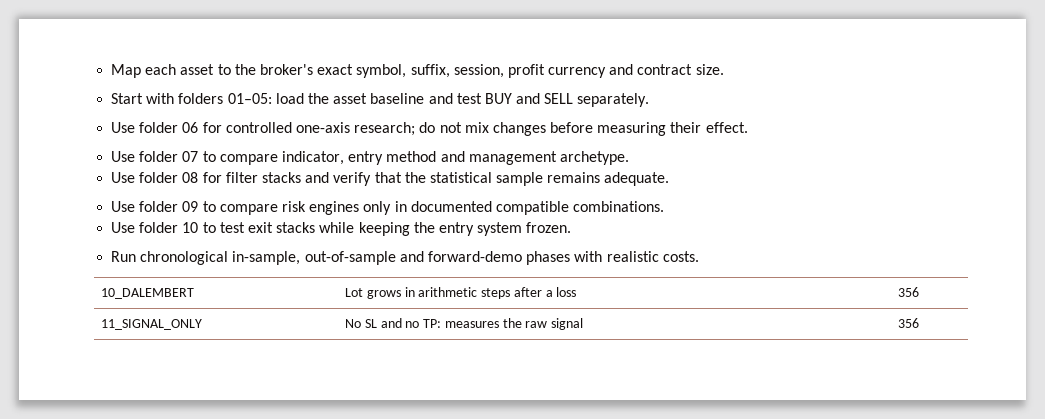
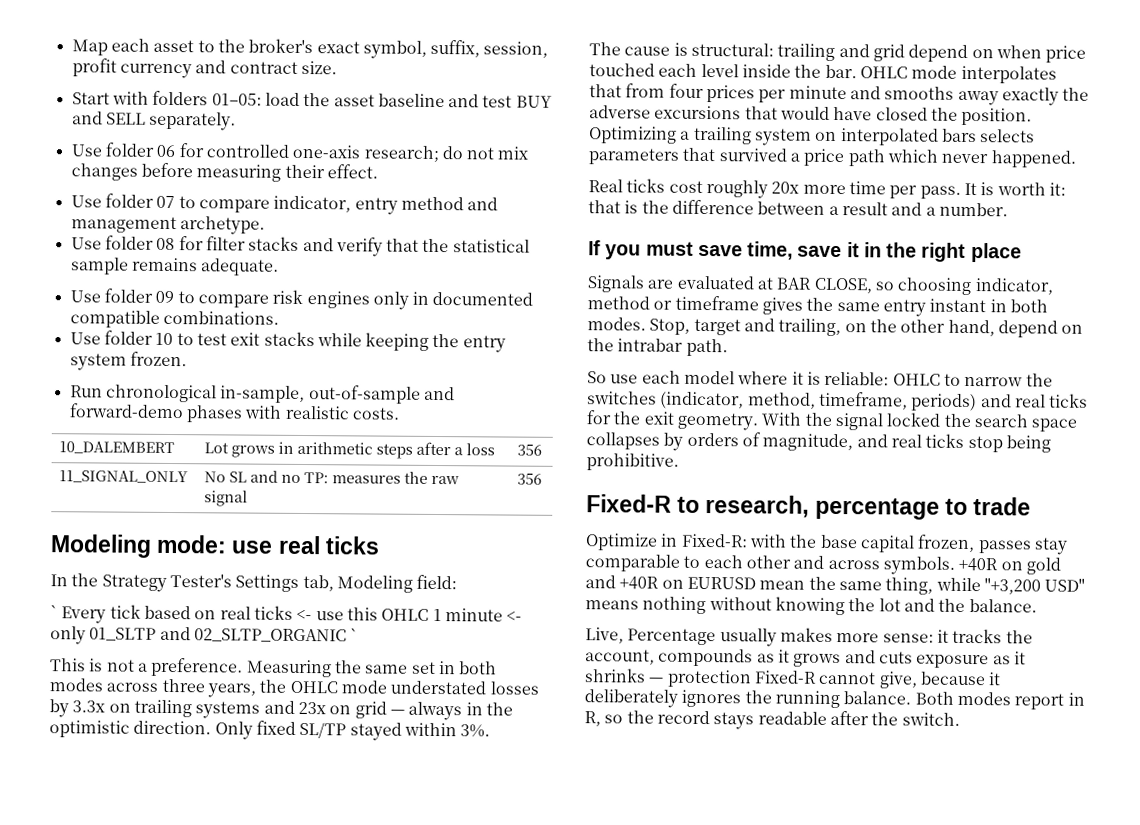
+ Modeling mode: use real ticks
+ In the Strategy Tester's Settings tab, Modeling field:
+ ` Every tick based on real ticks <- use this OHLC 1 minute <- only 01_SLTP and 02_SLTP_ORGANIC `
+ This is not a preference. Measuring the same set in both modes across three years, the OHLC mode understated losses by 3.3x on trailing systems and 23x on grid — always in the optimistic direction. Only fixed SL/TP stayed within 3%.
+ The cause is structural: trailing and grid depend on when price touched each level inside the bar. OHLC mode interpolates that from four prices per minute and smooths away exactly the adverse excursions that would have closed the position. Optimizing a trailing system on interpolated bars selects parameters that survived a price path which never happened.
+ Real ticks cost roughly 20x more time per pass. It is worth it: that is the difference between a result and a number.
+ If you must save time, save it in the right place
+ Signals are evaluated at BAR CLOSE, so choosing indicator, method or timeframe gives the same entry instant in both modes. Stop, target and trailing, on the other hand, depend on the intrabar path.
+ So use each model where it is reliable: OHLC to narrow the switches (indicator, method, timeframe, periods) and real ticks for the exit geometry. With the signal locked the search space collapses by orders of magnitude, and real ticks stop being prohibitive.
+ Fixed-R to research, percentage to trade
+ Optimize in Fixed-R: with the base capital frozen, passes stay comparable to each other and across symbols. +40R on gold and +40R on EURUSD mean the same thing, while "+3,200 USD" means nothing without knowing the lot and the balance.
+ Live, Percentage usually makes more sense: it tracks the account, compounds as it grows and cuts exposure as it shrinks — protection Fixed-R cannot give, because it deliberately ignores the running balance. Both modes report in R, so the record stays readable after the switch.

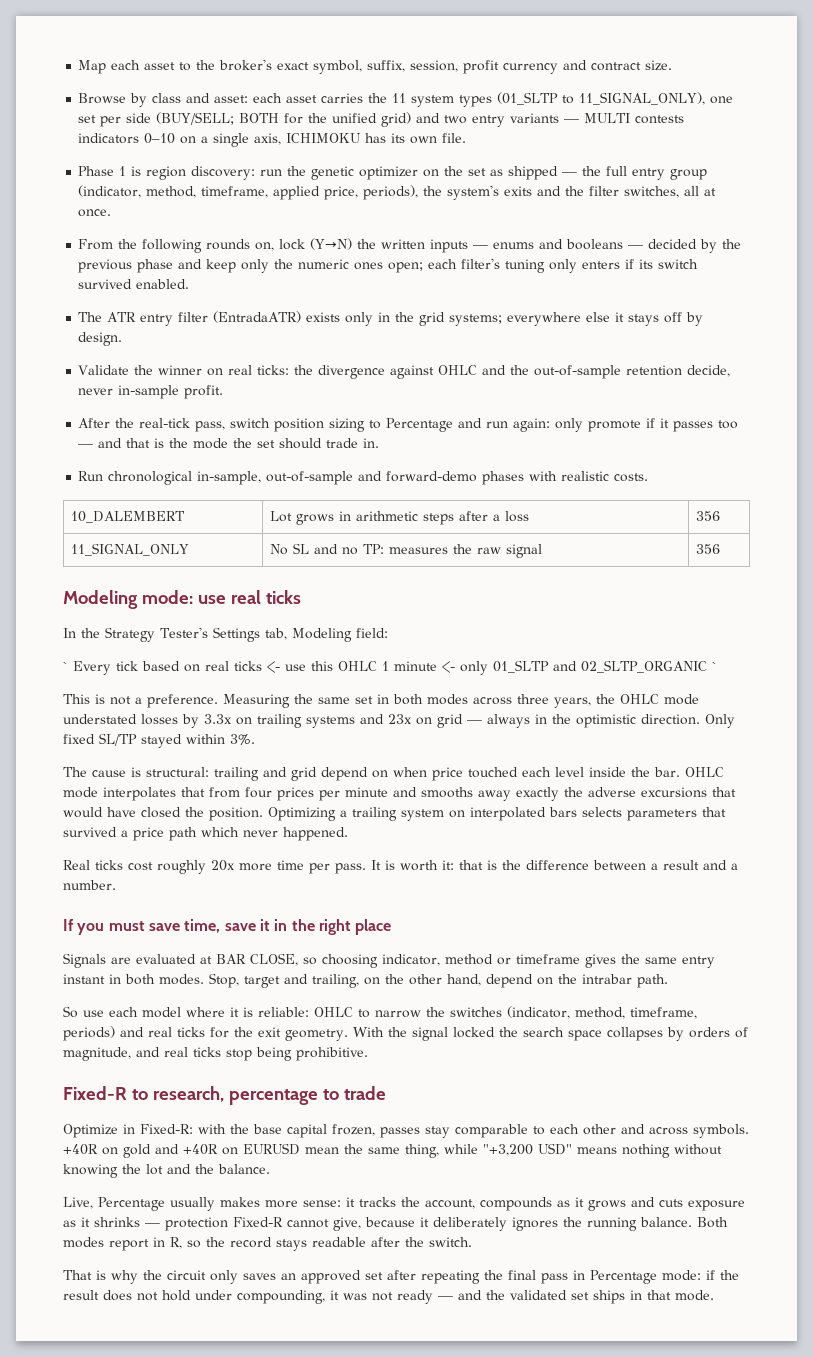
- Start with folders 01–05: load the asset baseline and test BUY and SELL separately.
- Use folder 06 for controlled one-axis research; do not mix changes before measuring their effect.
- Use folder 07 to compare indicator, entry method and management archetype.
- Use folder 08 for filter stacks and verify that the statistical sample remains adequate.
- Use folder 09 to compare risk engines only in documented compatible combinations.
- Use folder 10 to test exit stacks while keeping the entry system frozen.
+ Browse by class and asset: each asset carries the 11 system types (01_SLTP to 11_SIGNAL_ONLY), one set per side (BUY/SELL; BOTH for the unified grid) and two entry variants — MULTI contests indicators 0–10 on a single axis, ICHIMOKU has its own file.
+ Phase 1 is region discovery: run the genetic optimizer on the set as shipped — the full entry group (indicator, method, timeframe, applied price, periods), the system's exits and the filter switches, all at once.
+ From the following rounds on, lock (Y→N) the written inputs — enums and booleans — decided by the previous phase and keep only the numeric ones open; each filter's tuning only enters if its switch survived enabled.
+ The ATR entry filter (EntradaATR) exists only in the grid systems; everywhere else it stays off by design.
+ Validate the winner on real ticks: the divergence against OHLC and the out-of-sample retention decide, never in-sample profit.
+ After the real-tick pass, switch position sizing to Percentage and run again: only promote if it passes too — and that is the mode the set should trade in.
+ That is why the circuit only saves an approved set after repeating the final pass in Percentage mode: if the result does not hold under compounding, it was not ready — and the validated set ships in that mode.

